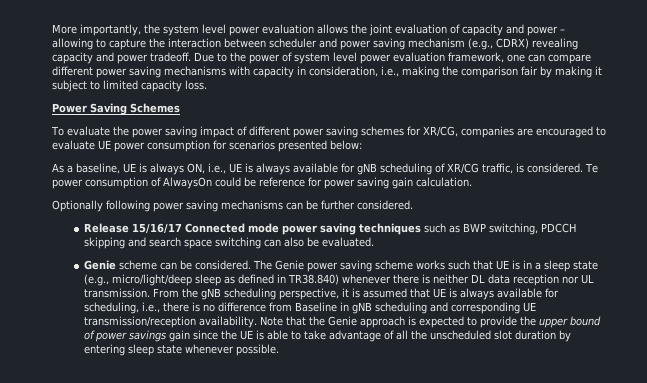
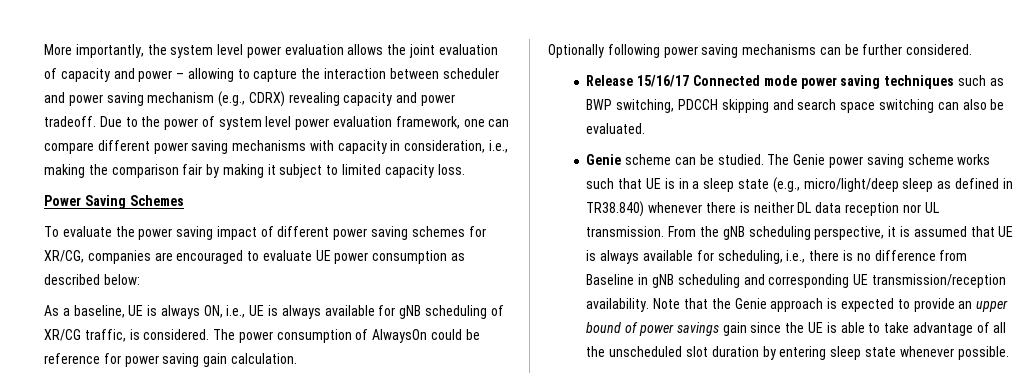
- To evaluate the power saving impact of different power saving schemes for XR/CG, companies are encouraged to evaluate UE power consumption for scenarios presented below:
+ To evaluate the power saving impact of different power saving schemes for XR/CG, companies are encouraged to evaluate UE power consumption as described below:
- Te power consumption of AlwaysOn could be reference for power saving gain calculation.
+ The power consumption of AlwaysOn could be reference for power saving gain calculation.
- Genie scheme can be considered.
+ Genie scheme can be studied.
- Note that the Genie approach is expected to provide the upper bound of power savings gain since the UE is able to take advantage of all the unscheduled slot duration by entering sleep state whenever possible.
+ Note that the Genie approach is expected to provide an upper bound of power savings gain since the UE is able to take advantage of all the unscheduled slot duration by entering sleep state whenever possible.

